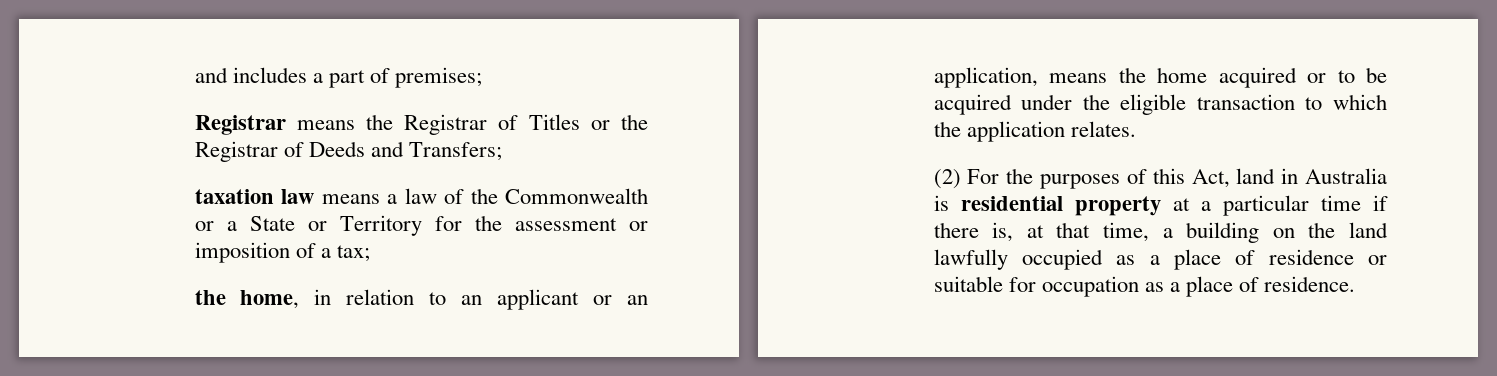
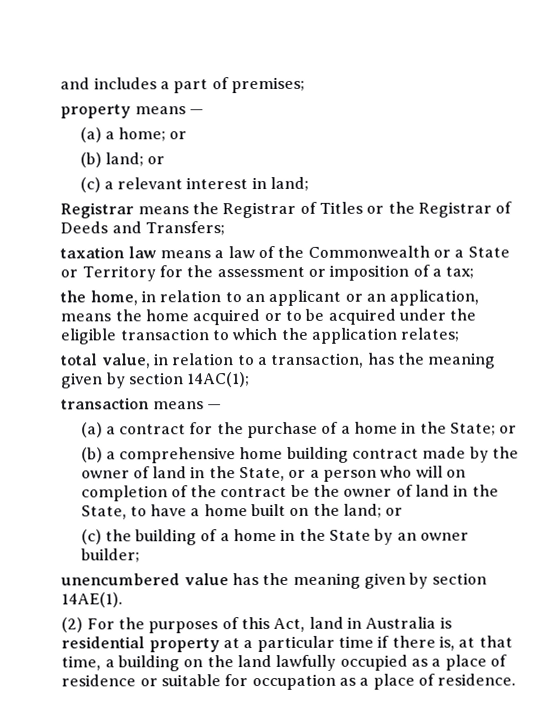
+ property means —
+ (a) a home; or
+ (b) land; or
+ (c) a relevant interest in land;
- the home, in relation to an applicant or an application, means the home acquired or to be acquired under the eligible transaction to which the application relates.
+ the home, in relation to an applicant or an application, means the home acquired or to be acquired under the eligible transaction to which the application relates;
+ total value, in relation to a transaction, has the meaning given by section 14AC(1);
+ transaction means —
+ (a) a contract for the purchase of a home in the State; or
+ (b) a comprehensive home building contract made by the owner of land in the State, or a person who will on completion of the contract be the owner of land in the State, to have a home built on the land; or
+ (c) the building of a home in the State by an owner builder;
+ unencumbered value has the meaning given by section 14AE(1).

